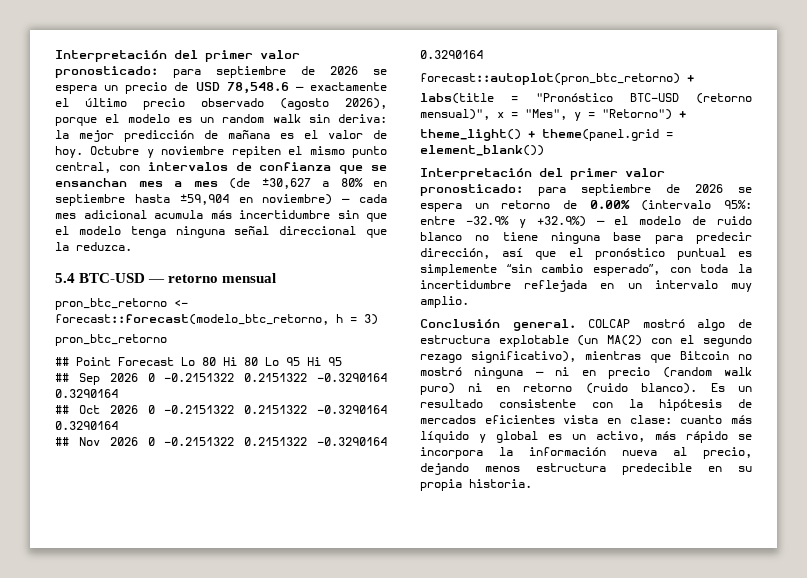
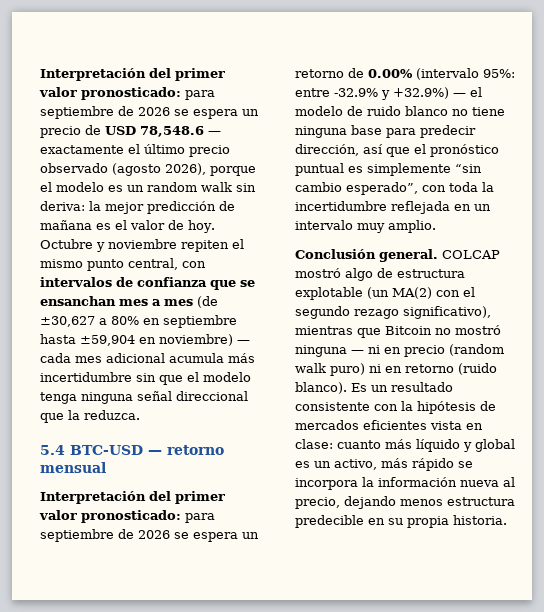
- pron_btc_retorno <- forecast::forecast(modelo_btc_retorno, h = 3)
- pron_btc_retorno
- ## Point Forecast Lo 80 Hi 80 Lo 95 Hi 95
- ## Sep 2026 0 -0.2151322 0.2151322 -0.3290164 0.3290164
- ## Oct 2026 0 -0.2151322 0.2151322 -0.3290164 0.3290164
- ## Nov 2026 0 -0.2151322 0.2151322 -0.3290164 0.3290164
- forecast::autoplot(pron_btc_retorno) +
- labs(title = "Pronóstico BTC-USD (retorno mensual)", x = "Mes", y = "Retorno") +
- theme_light() + theme(panel.grid = element_blank())

